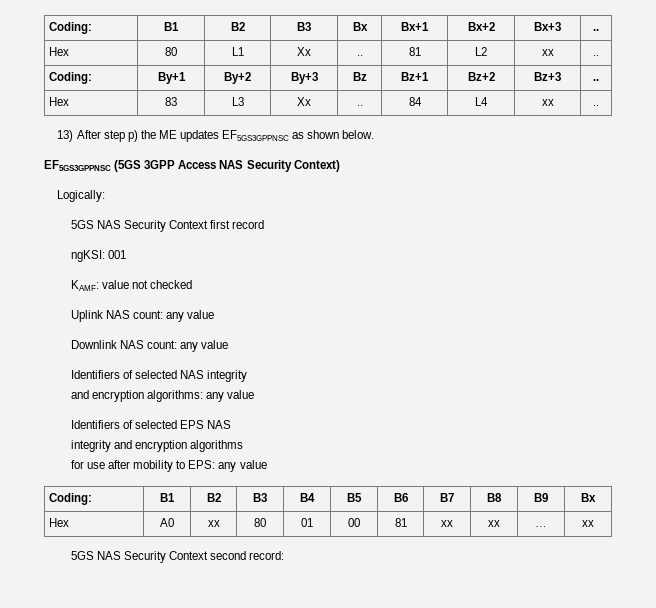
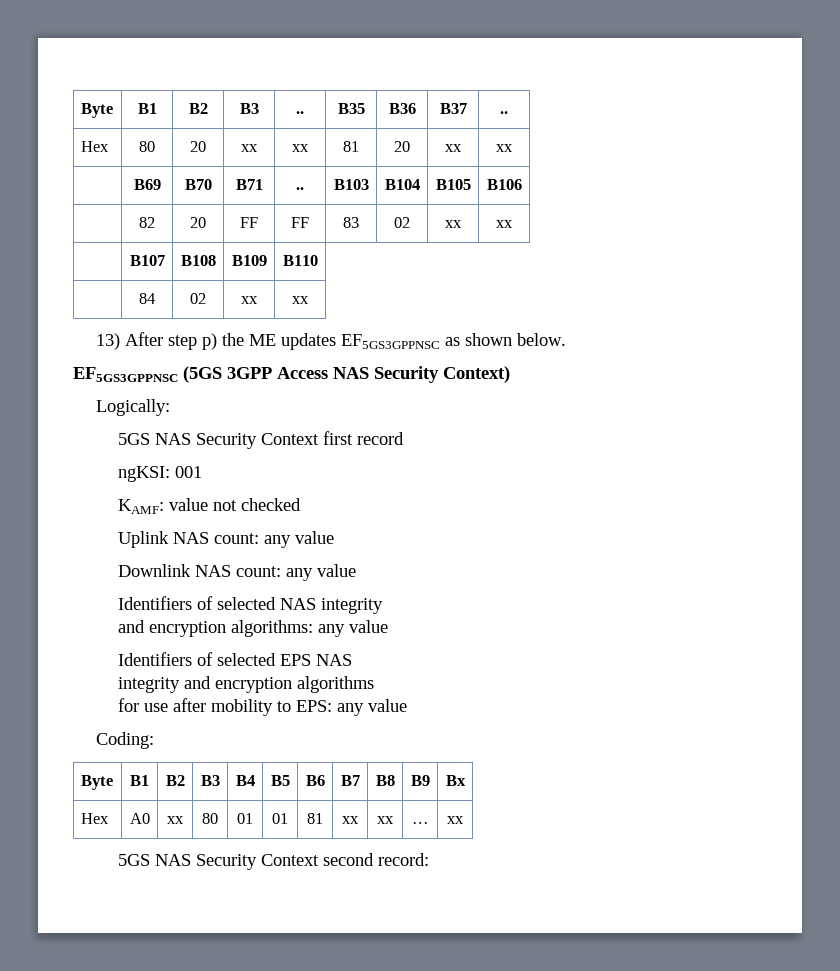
- Coding: | B1 | B2 | B3 | Bx | Bx+1 | Bx+2 | Bx+3 | ..
+ Byte | B1 | B2 | B3 | .. | B35 | B36 | B37 | ..
- Hex | 80 | L1 | Xx | .. | 81 | L2 | xx | ..
- Coding: | By+1 | By+2 | By+3 | Bz | Bz+1 | Bz+2 | Bz+3 | ..
- Hex | 83 | L3 | Xx | .. | 84 | L4 | xx | ..
+ Hex | 80 | 20 | xx | xx | 81 | 20 | xx | xx
+ | B69 | B70 | B71 | .. | B103 | B104 | B105 | B106
+ | 82 | 20 | FF | FF | 83 | 02 | xx | xx
+ | B107 | B108 | B109 | B110
+ | 84 | 02 | xx | xx
- Coding: | B1 | B2 | B3 | B4 | B5 | B6 | B7 | B8 | B9 | Bx
+ Coding:
+ Byte | B1 | B2 | B3 | B4 | B5 | B6 | B7 | B8 | B9 | Bx
- Hex | A0 | xx | 80 | 01 | 00 | 81 | xx | xx | … | xx
+ Hex | A0 | xx | 80 | 01 | 01 | 81 | xx | xx | … | xx

